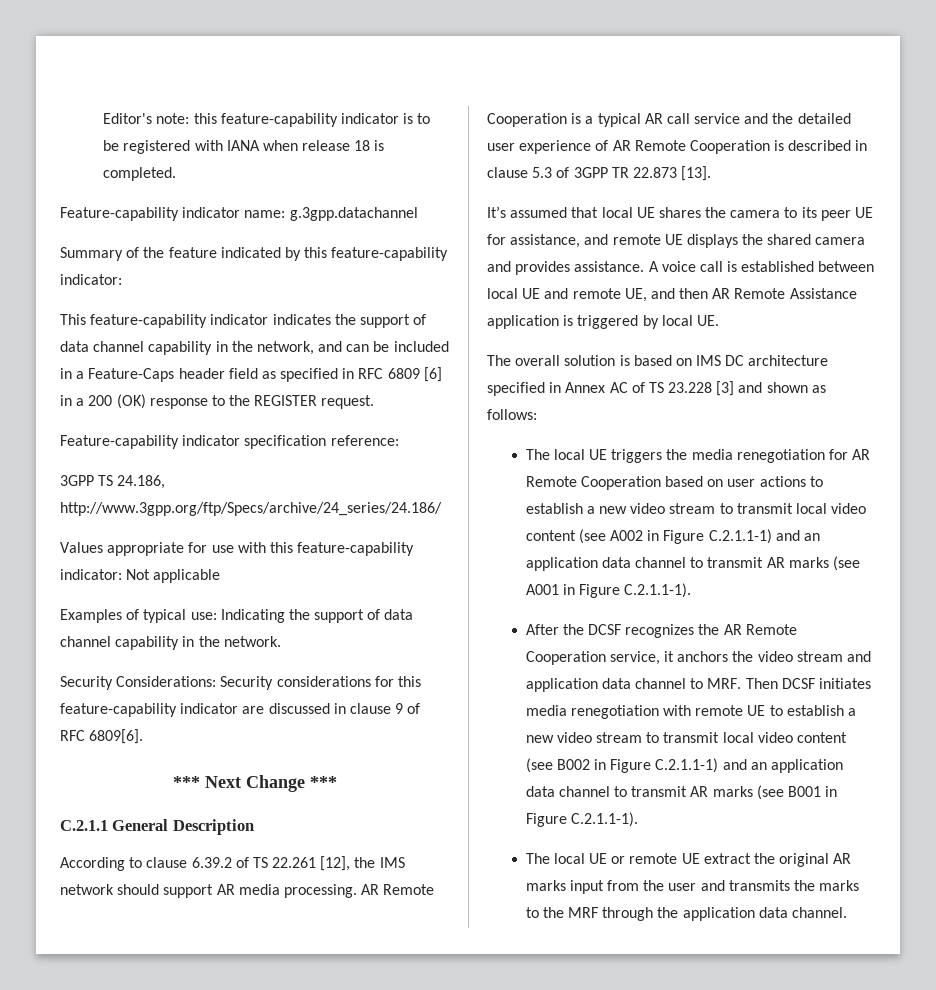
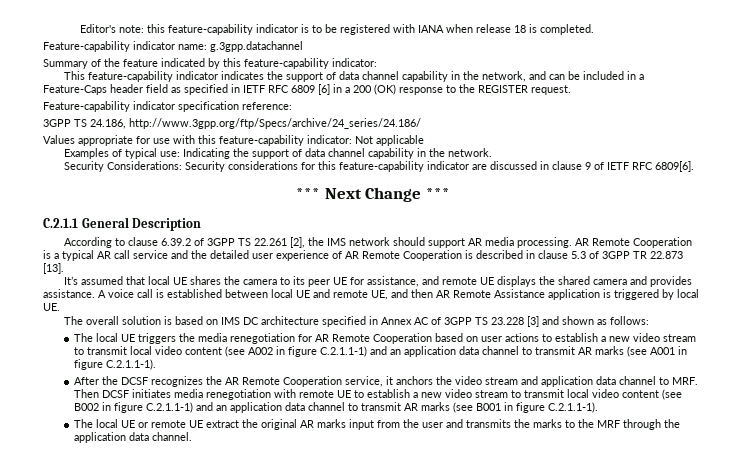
- This feature-capability indicator indicates the support of data channel capability in the network, and can be included in a Feature-Caps header field as specified in RFC 6809 [6] in a 200 (OK) response to the REGISTER request.
+ This feature-capability indicator indicates the support of data channel capability in the network, and can be included in a Feature-Caps header field as specified in IETF RFC 6809 [6] in a 200 (OK) response to the REGISTER request.
- Security Considerations: Security considerations for this feature-capability indicator are discussed in clause 9 of RFC 6809[6].
+ Security Considerations: Security considerations for this feature-capability indicator are discussed in clause 9 of IETF RFC 6809[6].
- According to clause 6.39.2 of TS 22.261 [12], the IMS network should support AR media processing.
+ According to clause 6.39.2 of 3GPP TS 22.261 [2], the IMS network should support AR media processing.
- The overall solution is based on IMS DC architecture specified in Annex AC of TS 23.228 [3] and shown as follows:
+ The overall solution is based on IMS DC architecture specified in Annex AC of 3GPP TS 23.228 [3] and shown as follows:
- The local UE triggers the media renegotiation for AR Remote Cooperation based on user actions to establish a new video stream to transmit local video content (see A002 in Figure C.2.1.1-1) and an application data channel to transmit AR marks (see A001 in Figure C.2.1.1-1).
+ The local UE triggers the media renegotiation for AR Remote Cooperation based on user actions to establish a new video stream to transmit local video content (see A002 in figure C.2.1.1-1) and an application data channel to transmit AR marks (see A001 in figure C.2.1.1-1).
- After the DCSF recognizes the AR Remote Cooperation service, it anchors the video stream and application data channel to MRF. Then DCSF initiates media renegotiation with remote UE to establish a new video stream to transmit local video content (see B002 in Figure C.2.1.1-1) and an application data channel to transmit AR marks (see B001 in Figure C.2.1.1-1).
+ After the DCSF recognizes the AR Remote Cooperation service, it anchors the video stream and application data channel to MRF. Then DCSF initiates media renegotiation with remote UE to establish a new video stream to transmit local video content (see B002 in figure C.2.1.1-1) and an application data channel to transmit AR marks (see B001 in figure C.2.1.1-1).

